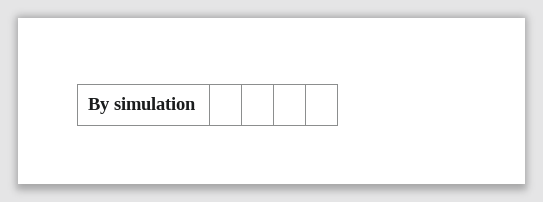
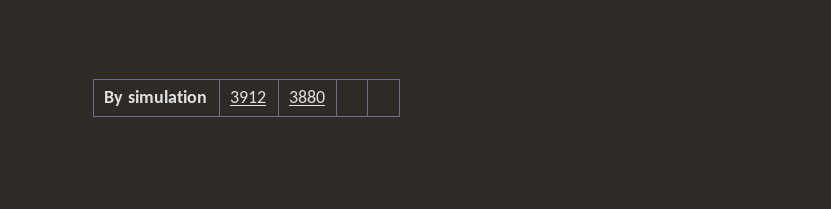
- By simulation | | | |
+ By simulation | 3912 | 3880 | |

